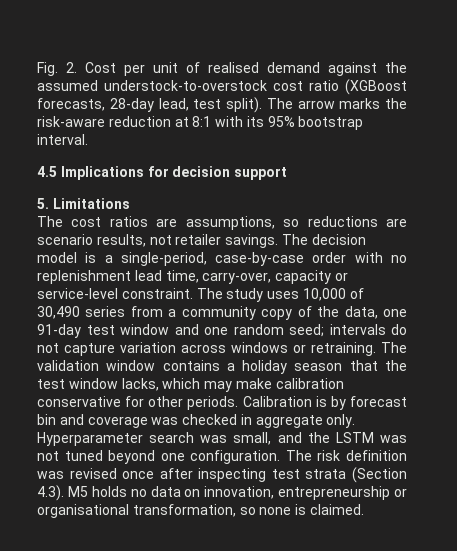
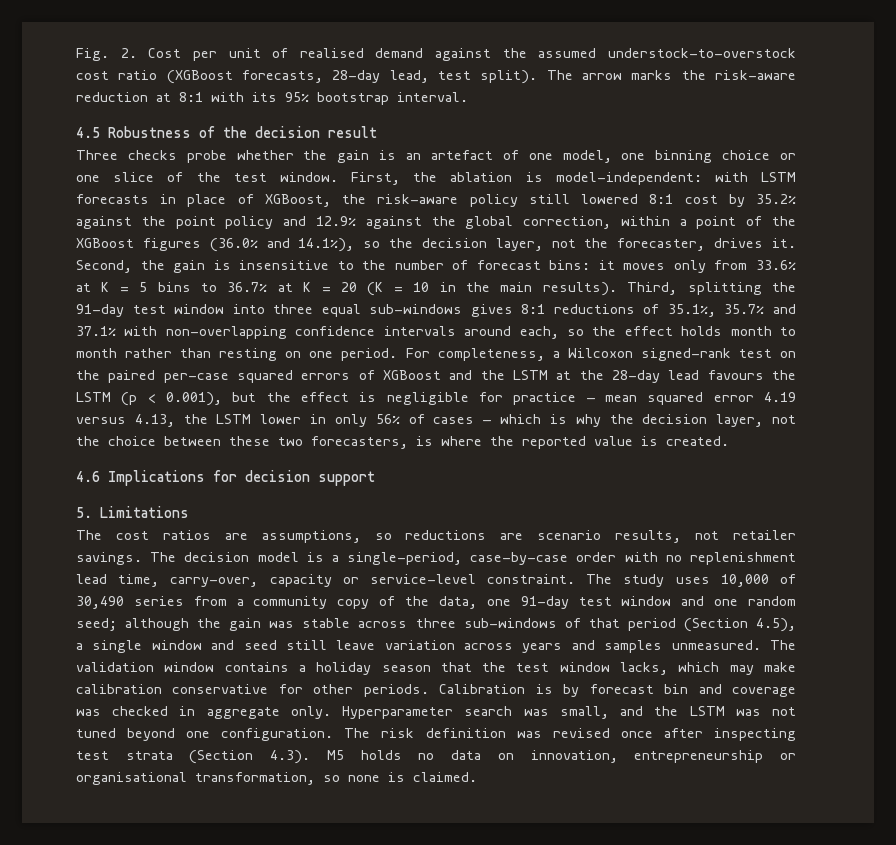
- 4.5 Implications for decision support
+ 4.5 Robustness of the decision result
+ Three checks probe whether the gain is an artefact of one model, one binning choice or one slice of the test window. First, the ablation is model-independent: with LSTM forecasts in place of XGBoost, the risk-aware policy still lowered 8:1 cost by 35.2% against the point policy and 12.9% against the global correction, within a point of the XGBoost figures (36.0% and 14.1%), so the decision layer, not the forecaster, drives it. Second, the gain is insensitive to the number of forecast bins: it moves only from 33.6% at K = 5 bins to 36.7% at K = 20 (K = 10 in the main results). Third, splitting the 91-day test window into three equal sub-windows gives 8:1 reductions of 35.1%, 35.7% and 37.1% with non-overlapping confidence intervals around each, so the effect holds month to month rather than resting on one period. For completeness, a Wilcoxon signed-rank test on the paired per-case squared errors of XGBoost and the LSTM at the 28-day lead favours the LSTM (p < 0.001), but the effect is negligible for practice — mean squared error 4.19 versus 4.13, the LSTM lower in only 56% of cases — which is why the decision layer, not the choice between these two forecasters, is where the reported value is created.
+ 4.6 Implications for decision support
- The study uses 10,000 of 30,490 series from a community copy of the data, one 91-day test window and one random seed; intervals do not capture variation across windows or retraining.
+ The study uses 10,000 of 30,490 series from a community copy of the data, one 91-day test window and one random seed; although the gain was stable across three sub-windows of that period (Section 4.5), a single window and seed still leave variation across years and samples unmeasured.

